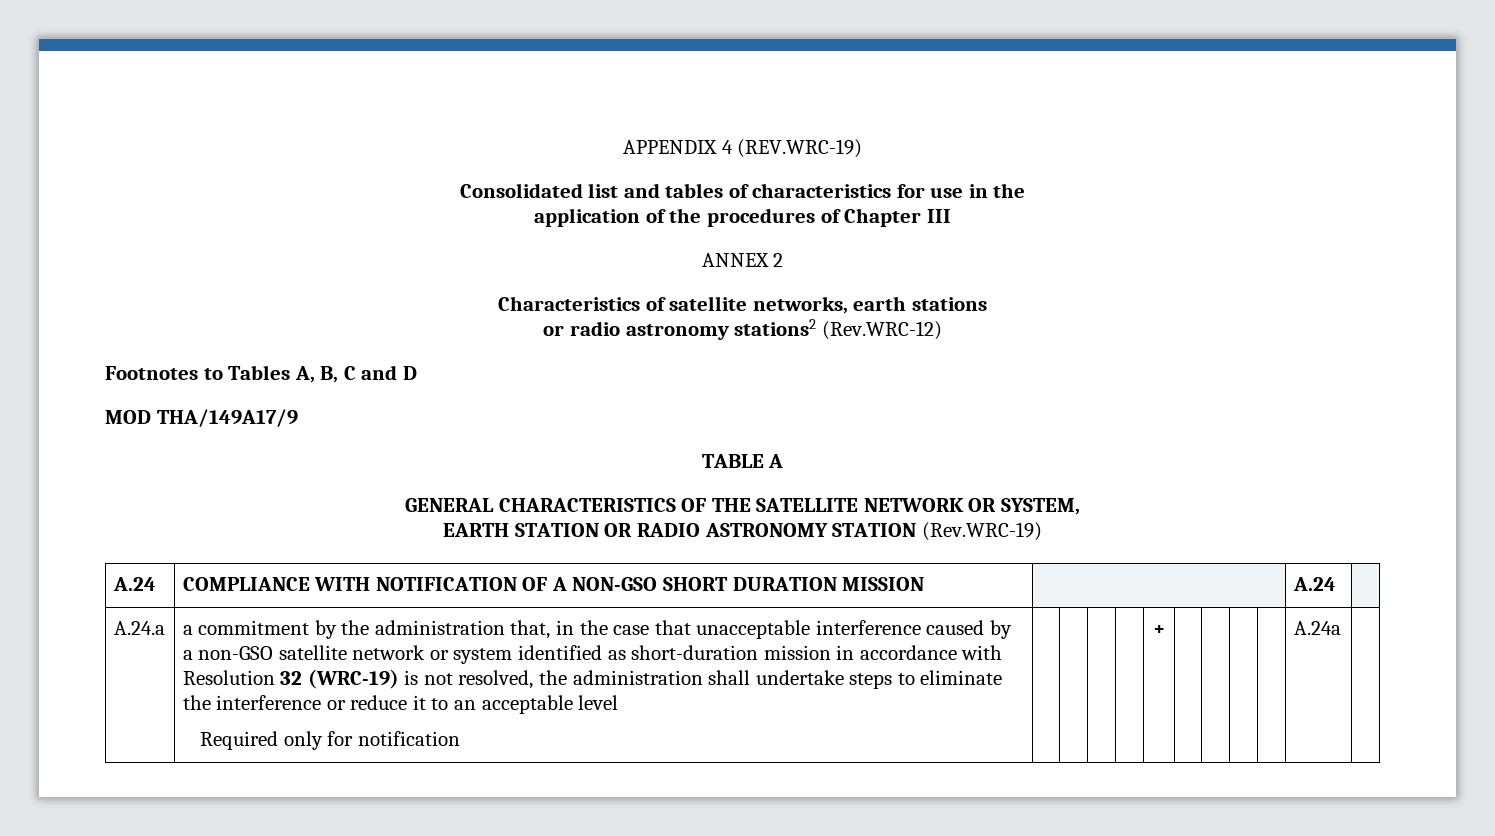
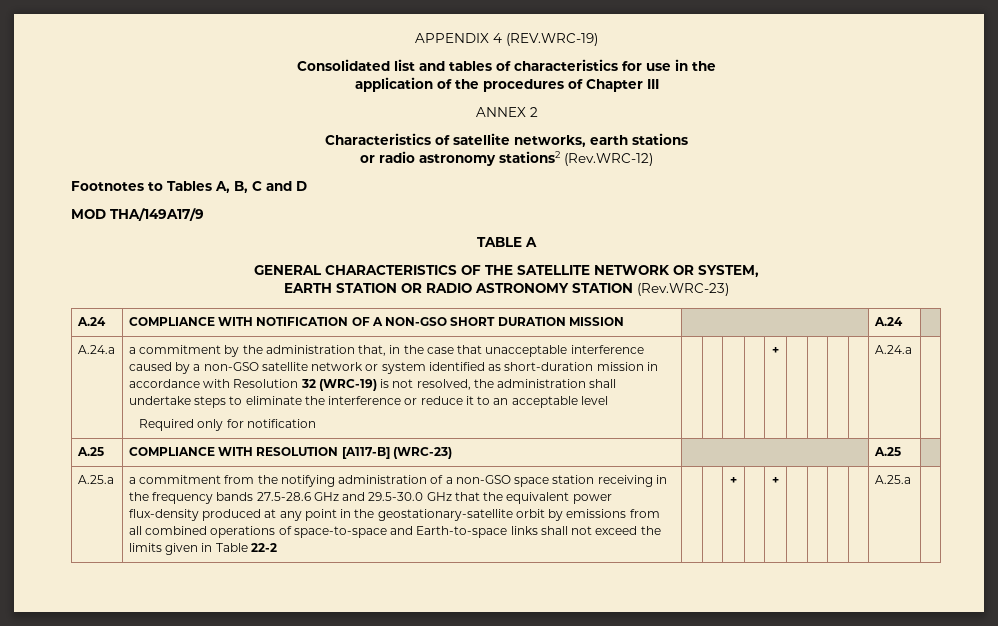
- EARTH STATION OR RADIO ASTRONOMY STATION (Rev.WRC-19)
+ EARTH STATION OR RADIO ASTRONOMY STATION (Rev.WRC-23)
- + | | | | | A.24a
+ + | | | | | A.24.a |
+ A.25 | COMPLIANCE WITH RESOLUTION [A117-B] (WRC-23) | | A.25 |
+ A.25.a | a commitment from the notifying administration of a non-GSO space station receiving in the frequency bands 27.5-28.6 GHz and 29.5-30.0 GHz that the equivalent power flux-density produced at any point in the geostationary-satellite orbit by emissions from all combined operations of space-to-space and Earth-to-space links shall not exceed the limits given in Table 22-2 | | | + | | + | | | | | A.25.a

